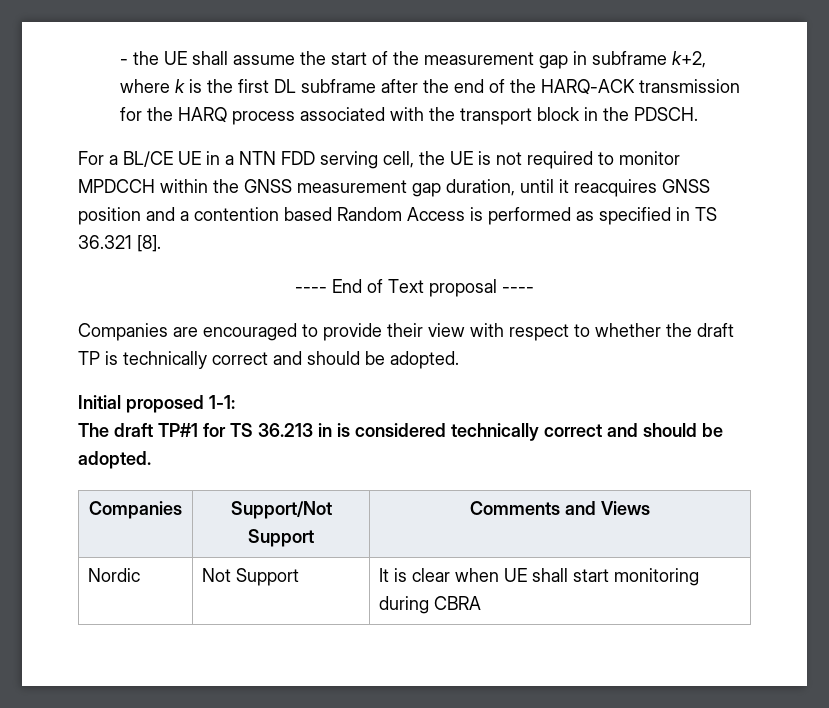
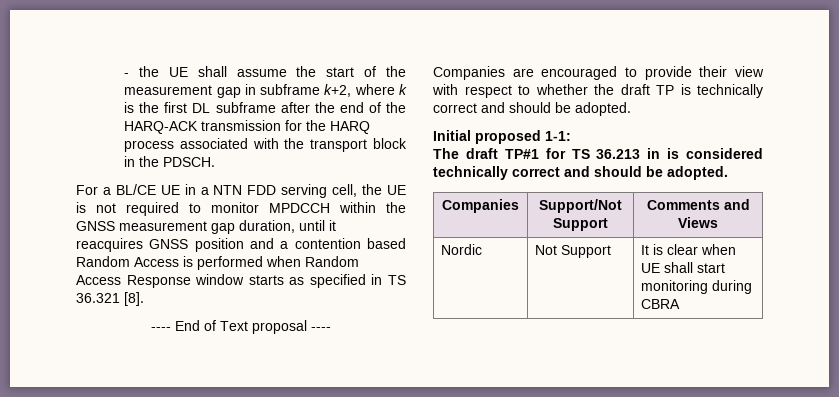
- For a BL/CE UE in a NTN FDD serving cell, the UE is not required to monitor MPDCCH within the GNSS measurement gap duration, until it reacquires GNSS position and a contention based Random Access is performed as specified in TS 36.321 [8].
+ For a BL/CE UE in a NTN FDD serving cell, the UE is not required to monitor MPDCCH within the GNSS measurement gap duration, until it reacquires GNSS position and a contention based Random Access is performed when Random Access Response window starts as specified in TS 36.321 [8].

